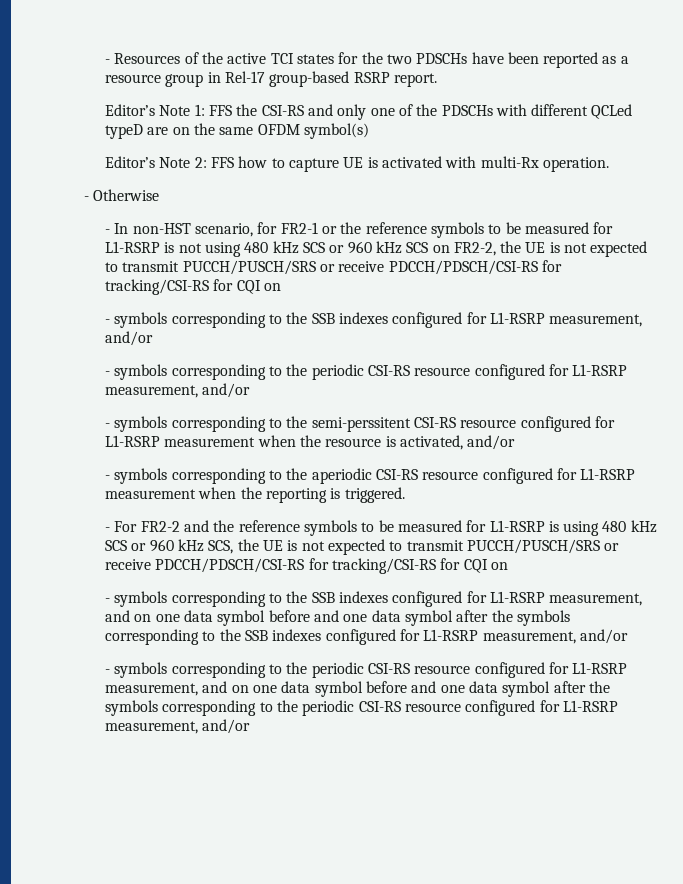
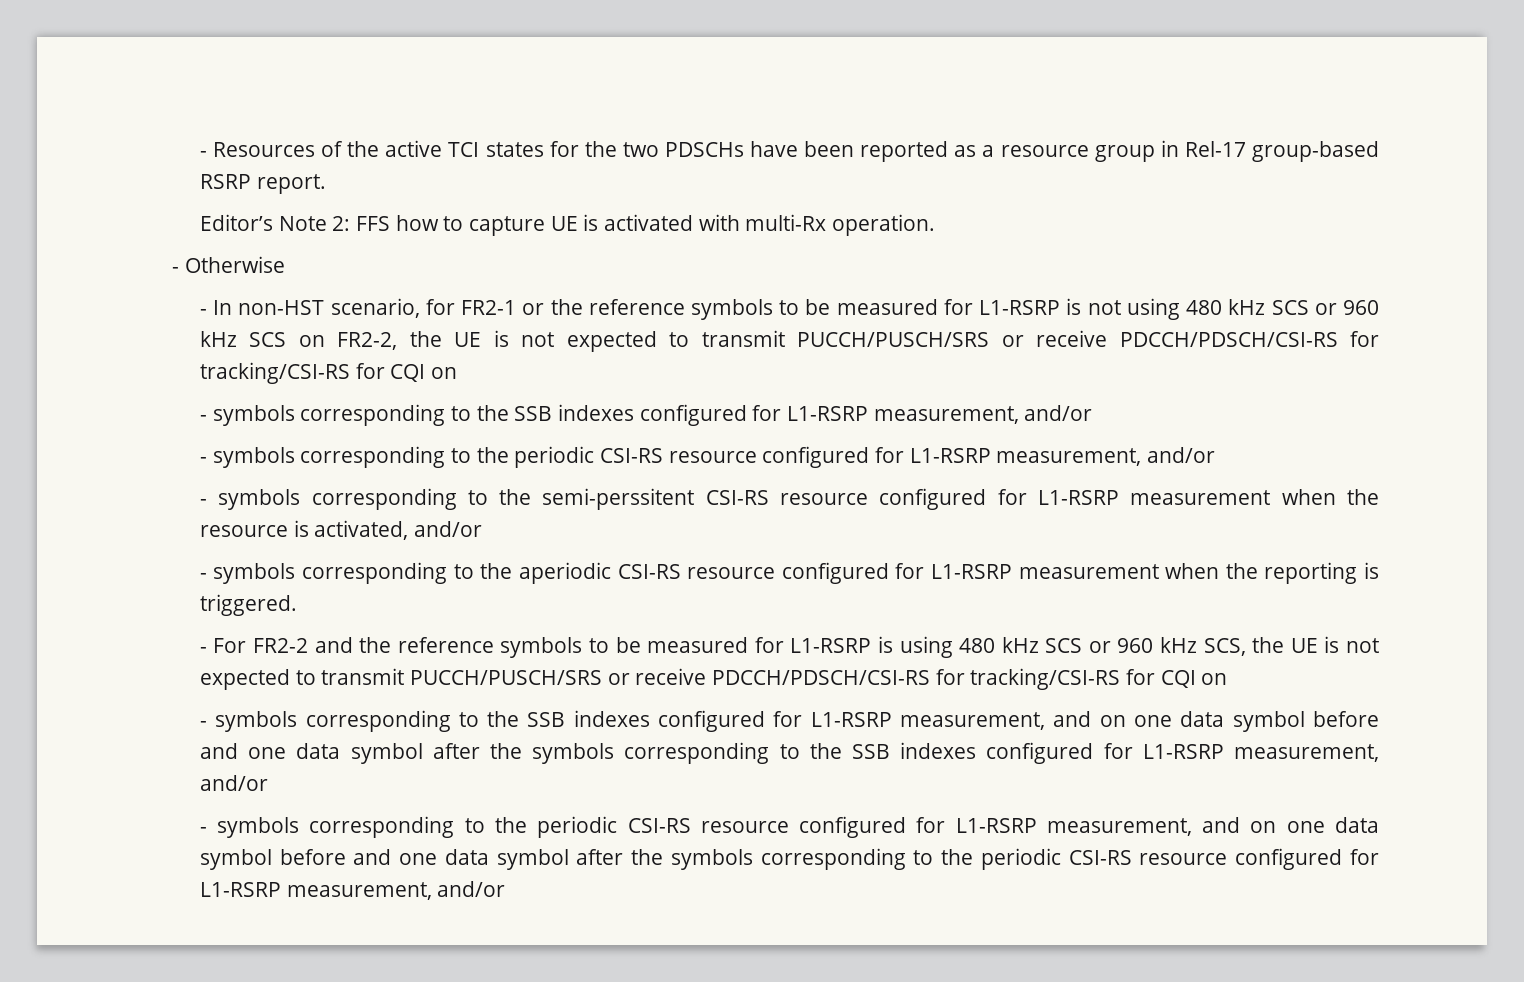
- Editor’s Note 1: FFS the CSI-RS and only one of the PDSCHs with different QCLed typeD are on the same OFDM symbol(s)

